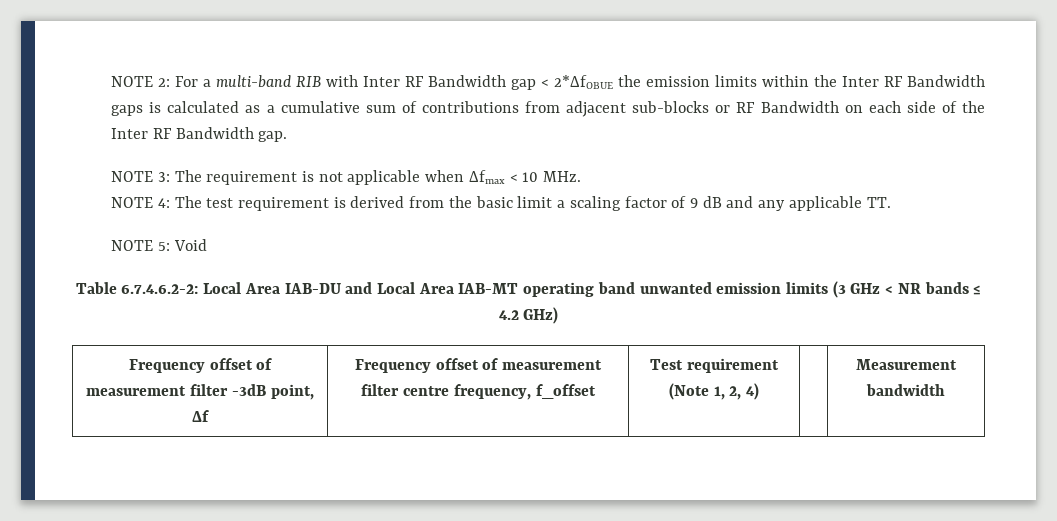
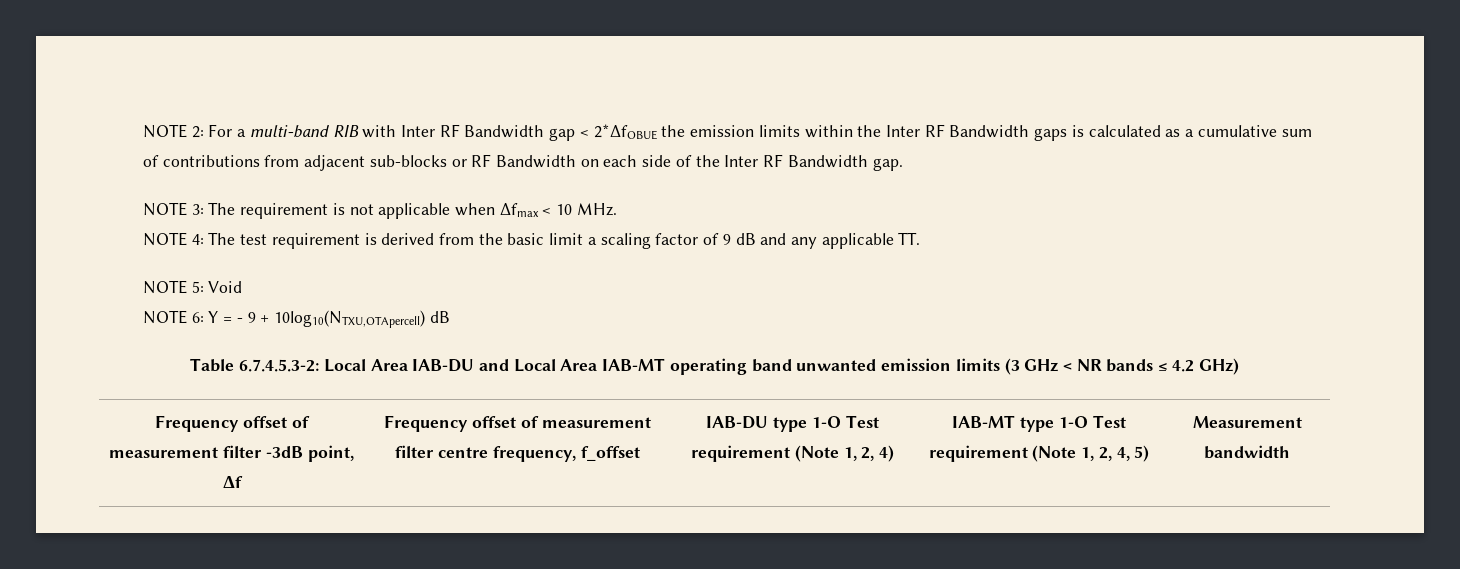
+ NOTE 6: Y = - 9 + 10log10(NTXU,OTApercell) dB
- Table 6.7.4.6.2-2: Local Area IAB-DU and Local Area IAB-MT operating band unwanted emission limits (3 GHz < NR bands ≤ 4.2 GHz)
+ Table 6.7.4.5.3-2: Local Area IAB-DU and Local Area IAB-MT operating band unwanted emission limits (3 GHz < NR bands ≤ 4.2 GHz)
- Frequency offset of measurement filter -3dB point, Δf | Frequency offset of measurement filter centre frequency, f_offset | Test requirement (Note 1, 2, 4) | | Measurement bandwidth
+ Frequency offset of measurement filter -3dB point, Δf | Frequency offset of measurement filter centre frequency, f_offset | IAB-DU type 1-O Test requirement (Note 1, 2, 4) | IAB-MT type 1-O Test requirement (Note 1, 2, 4, 5) | Measurement bandwidth

